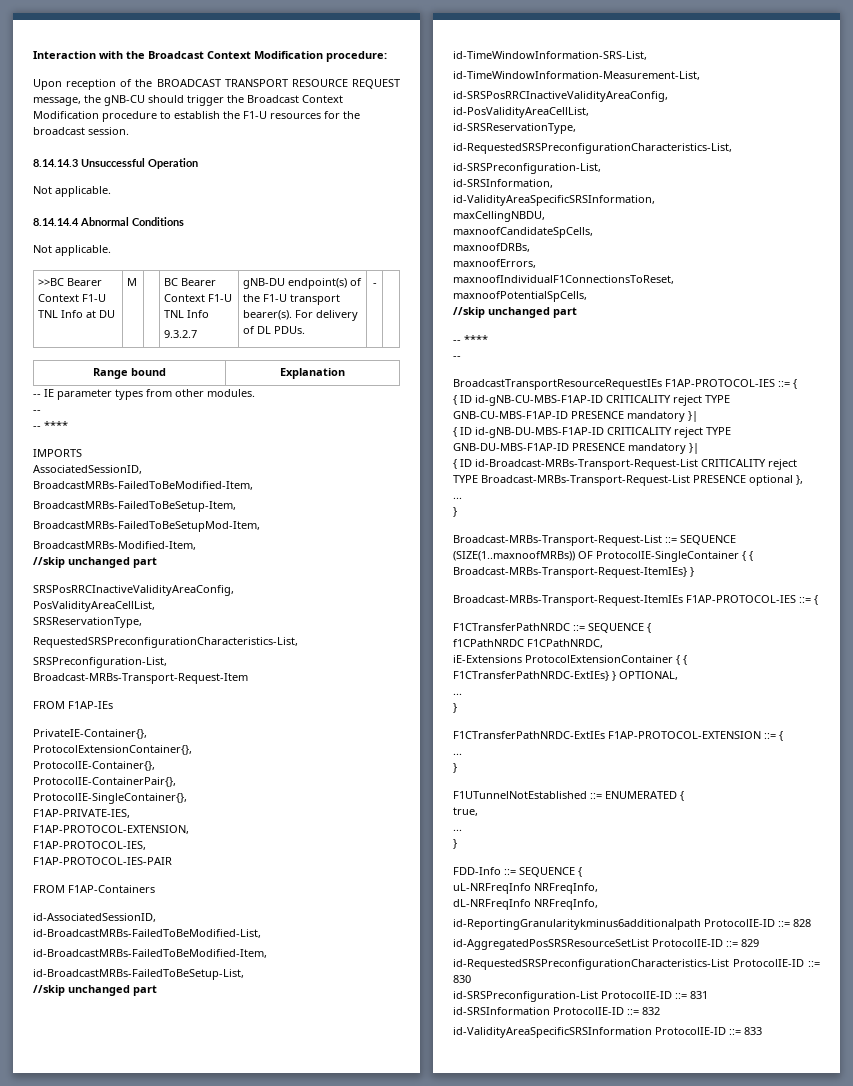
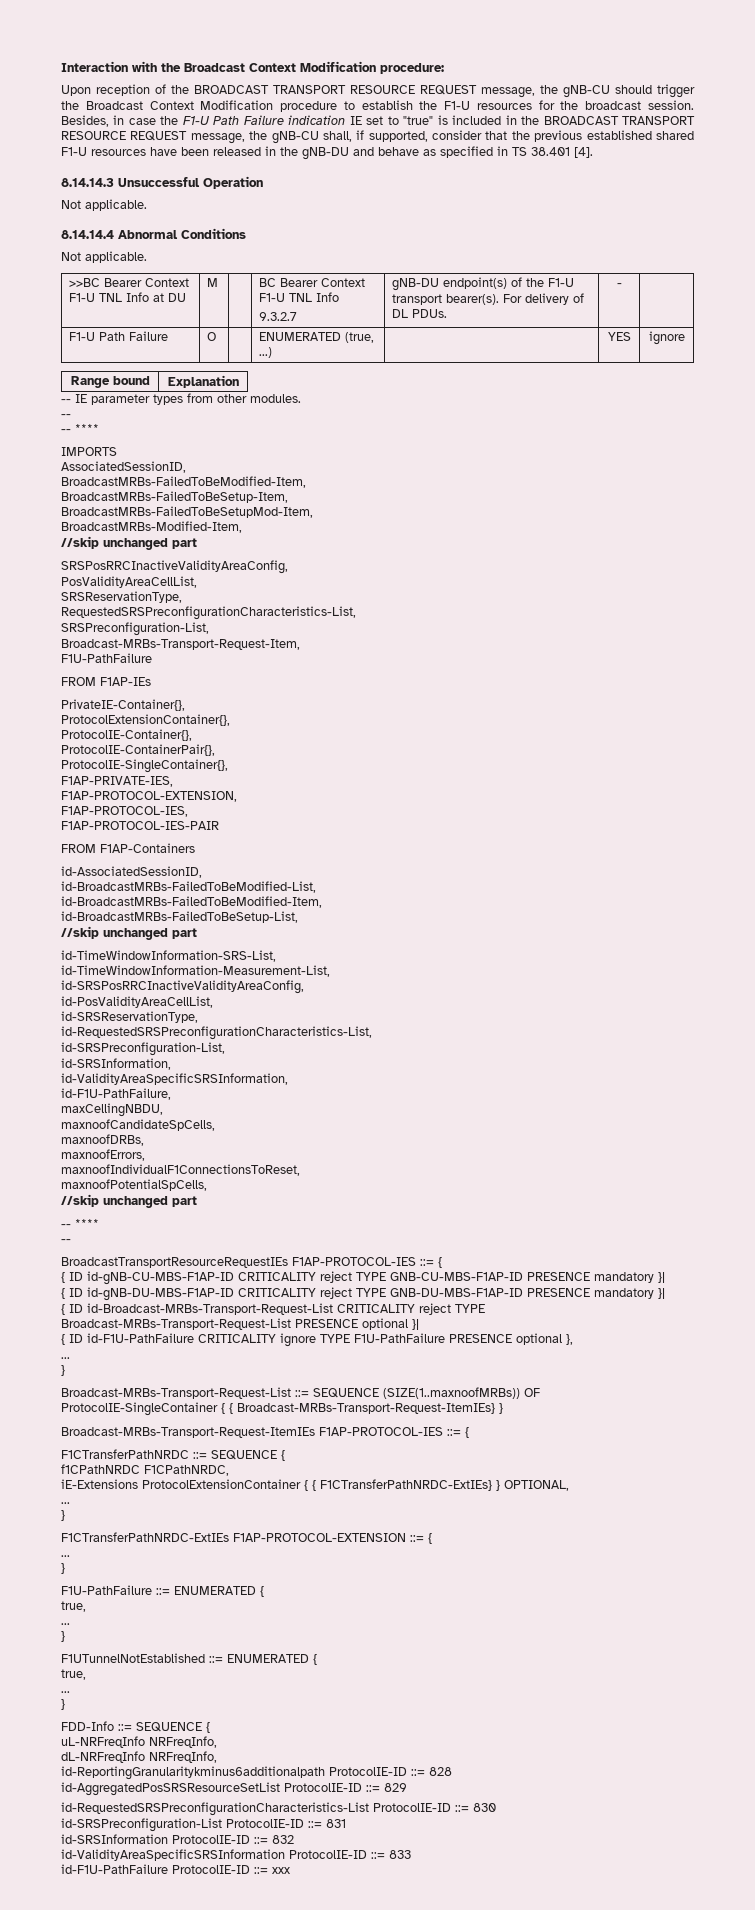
+ Besides, in case the F1-U Path Failure indication IE set to "true" is included in the BROADCAST TRANSPORT RESOURCE REQUEST message, the gNB-CU shall, if supported, consider that the previous established shared F1-U resources have been released in the gNB-DU and behave as specified in TS 38.401 [4].
+ F1-U Path Failure | O | | ENUMERATED (true, ...) | | YES | ignore
- Broadcast-MRBs-Transport-Request-Item
+ Broadcast-MRBs-Transport-Request-Item,
+ F1U-PathFailure
+ id-F1U-PathFailure,
- { ID id-Broadcast-MRBs-Transport-Request-List CRITICALITY reject TYPE Broadcast-MRBs-Transport-Request-List PRESENCE optional },
+ { ID id-Broadcast-MRBs-Transport-Request-List CRITICALITY reject TYPE Broadcast-MRBs-Transport-Request-List PRESENCE optional }|
+ { ID id-F1U-PathFailure CRITICALITY ignore TYPE F1U-PathFailure PRESENCE optional },
+ F1U-PathFailure ::= ENUMERATED {
+ true,
+ ...
+ }
+ id-F1U-PathFailure ProtocolIE-ID ::= xxx

